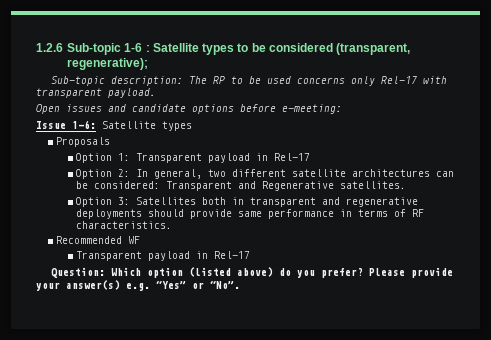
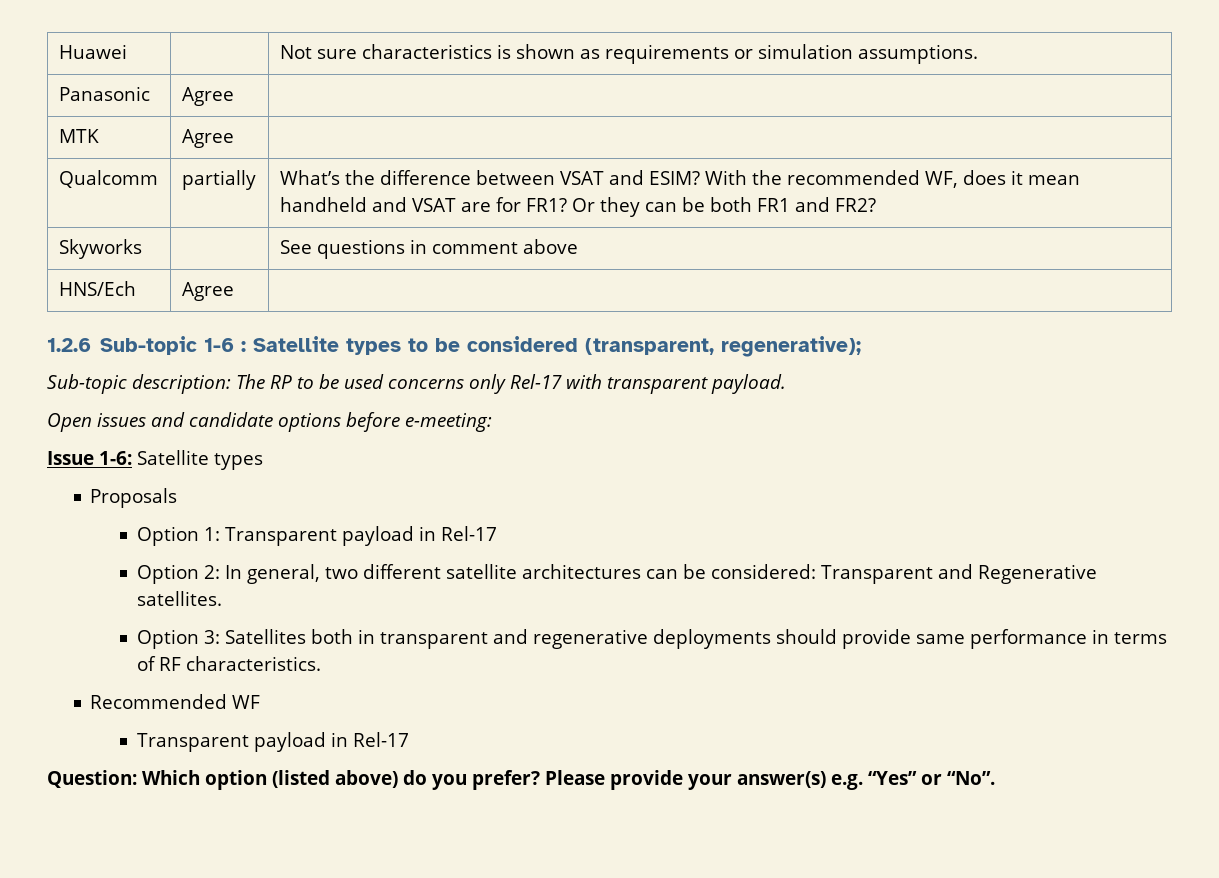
+ Huawei | | Not sure characteristics is shown as requirements or simulation assumptions.
+ Panasonic | Agree |
+ MTK | Agree |
+ Qualcomm | partially | What’s the difference between VSAT and ESIM? With the recommended WF, does it mean handheld and VSAT are for FR1? Or they can be both FR1 and FR2?
+ Skyworks | | See questions in comment above
+ HNS/Ech | Agree |

